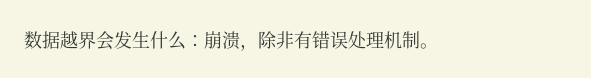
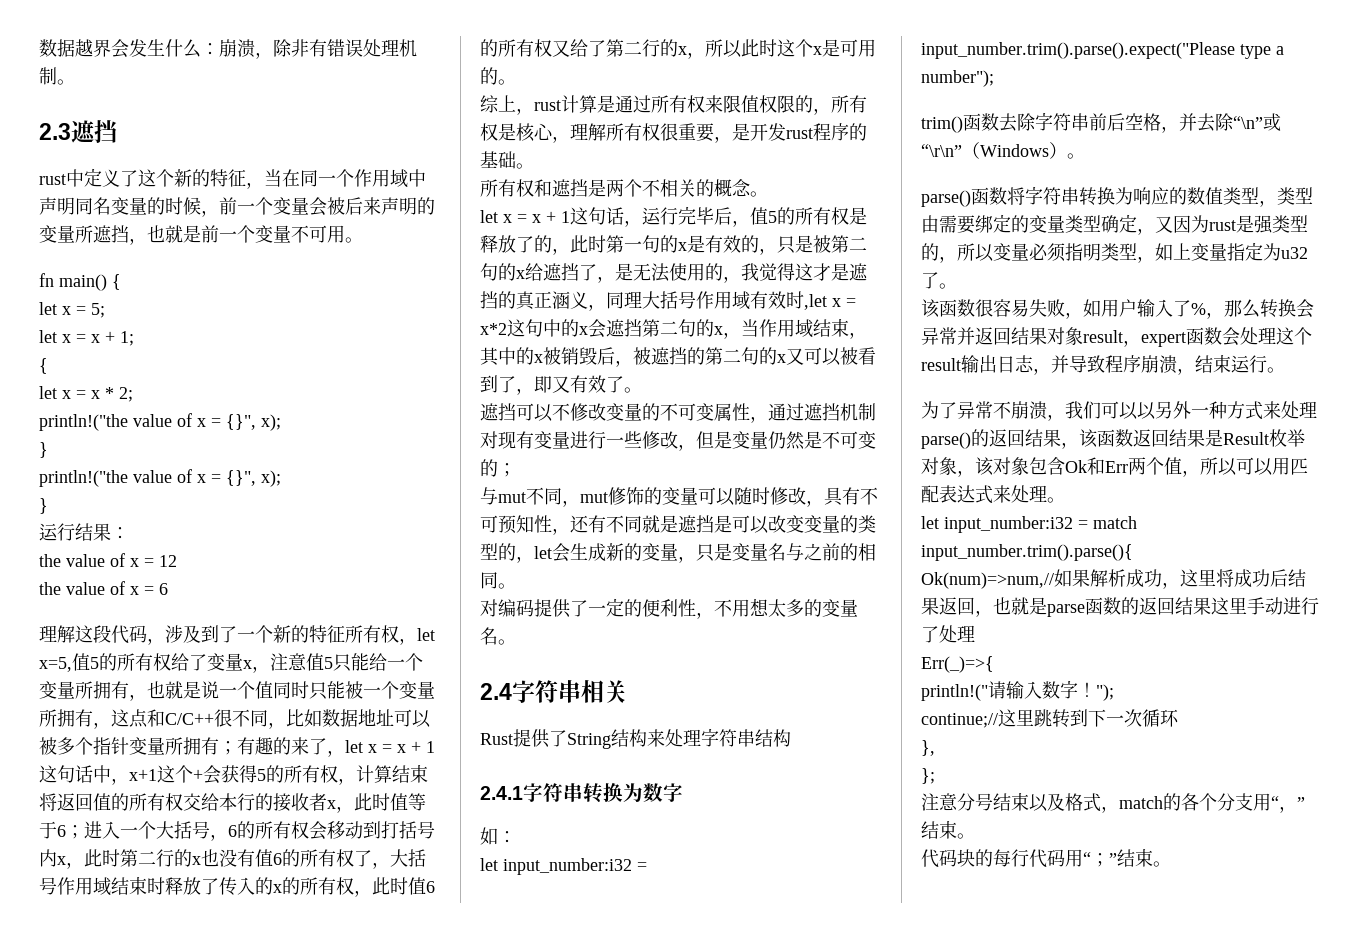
+ 2.3遮挡
+ rust中定义了这个新的特征，当在同一个作用域中声明同名变量的时候，前一个变量会被后来声明的变量所遮挡，也就是前一个变量不可用。
+ fn main() {
+ let x = 5;
+ let x = x + 1;
+ {
+ let x = x * 2;
+ println!("the value of x = {}", x);
+ }
+ println!("the value of x = {}", x);
+ }
+ 运行结果：
+ the value of x = 12
+ the value of x = 6
+ 理解这段代码，涉及到了一个新的特征所有权，let x=5,值5的所有权给了变量x，注意值5只能给一个变量所拥有，也就是说一个值同时只能被一个变量所拥有，这点和C/C++很不同，比如数据地址可以被多个指针变量所拥有；有趣的来了，let x = x + 1这句话中，x+1这个+会获得5的所有权，计算结束将返回值的所有权交给本行的接收者x，此时值等于6；进入一个大括号，6的所有权会移动到打括号内x，此时第二行的x也没有值6的所有权了，大括号作用域结束时释放了传入的x的所有权，此时值6的所有权又给了第二行的x，所以此时这个x是可用的。
+ 综上，rust计算是通过所有权来限值权限的，所有权是核心，理解所有权很重要，是开发rust程序的基础。
+ 所有权和遮挡是两个不相关的概念。
+ let x = x + 1这句话，运行完毕后，值5的所有权是释放了的，此时第一句的x是有效的，只是被第二句的x给遮挡了，是无法使用的，我觉得这才是遮挡的真正涵义，同理大括号作用域有效时,let x = x*2这句中的x会遮挡第二句的x，当作用域结束，其中的x被销毁后，被遮挡的第二句的x又可以被看到了，即又有效了。
+ 遮挡可以不修改变量的不可变属性，通过遮挡机制对现有变量进行一些修改，但是变量仍然是不可变的；
+ 与mut不同，mut修饰的变量可以随时修改，具有不可预知性，还有不同就是遮挡是可以改变变量的类型的，let会生成新的变量，只是变量名与之前的相同。
+ 对编码提供了一定的便利性，不用想太多的变量名。
+ 2.4字符串相关
+ Rust提供了String结构来处理字符串结构
+ 2.4.1字符串转换为数字
+ 如：
+ let input_number:i32 = input_number.trim().parse().expect("Please type a number");
+ trim()函数去除字符串前后空格，并去除“\n”或“\r\n”（Windows）。
+ parse()函数将字符串转换为响应的数值类型，类型由需要绑定的变量类型确定，又因为rust是强类型的，所以变量必须指明类型，如上变量指定为u32了。
+ 该函数很容易失败，如用户输入了%，那么转换会异常并返回结果对象result，expert函数会处理这个result输出日志，并导致程序崩溃，结束运行。
+ 为了异常不崩溃，我们可以以另外一种方式来处理parse()的返回结果，该函数返回结果是Result枚举对象，该对象包含Ok和Err两个值，所以可以用匹配表达式来处理。
+ let input_number:i32 = match input_number.trim().parse(){
+ Ok(num)=>num,//如果解析成功，这里将成功后结果返回，也就是parse函数的返回结果这里手动进行了处理
+ Err(_)=>{
+ println!("请输入数字！");
+ continue;//这里跳转到下一次循环
+ },
+ };
+ 注意分号结束以及格式，match的各个分支用“，”结束。
+ 代码块的每行代码用“；”结束。

